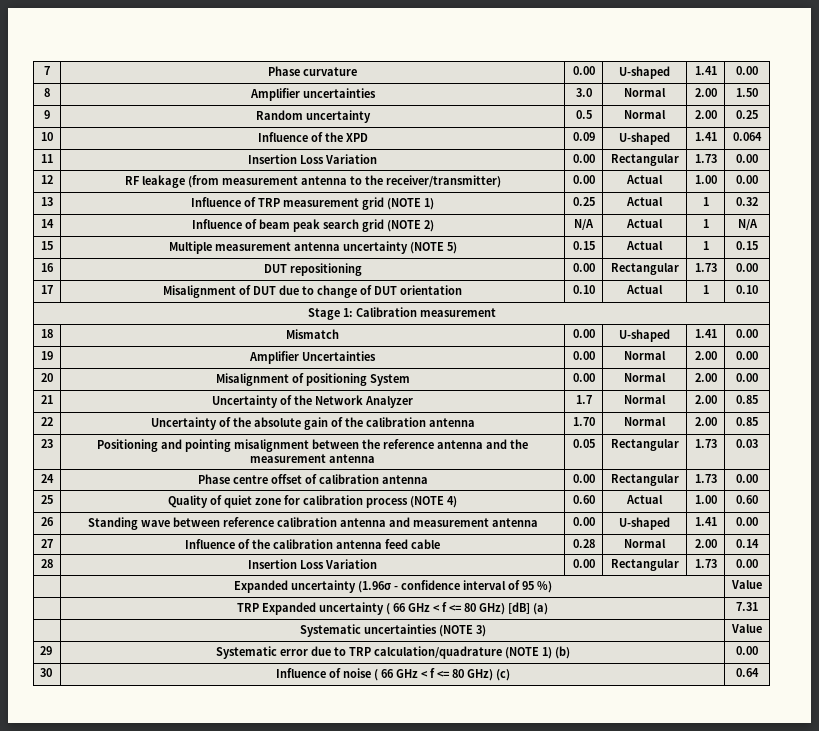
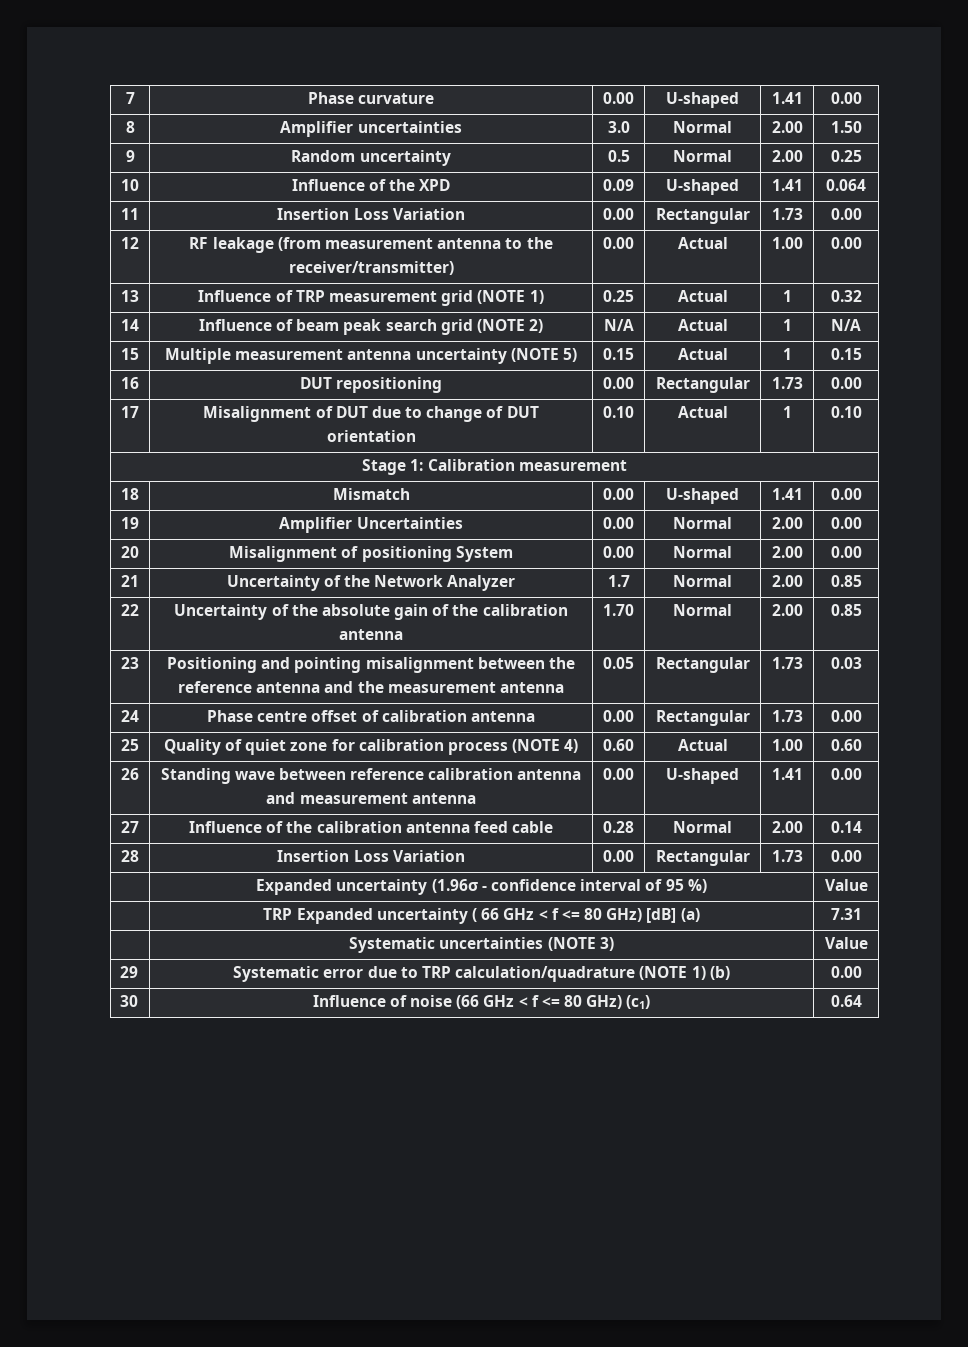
- 30 | Influence of noise ( 66 GHz < f <= 80 GHz) (c) | 0.64
+ 30 | Influence of noise (66 GHz < f <= 80 GHz) (c1) | 0.64

